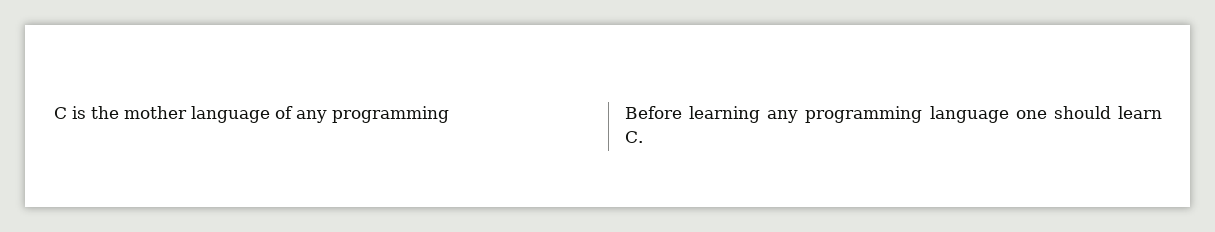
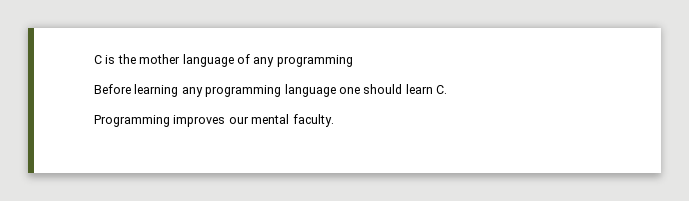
+ Programming improves our mental faculty.

